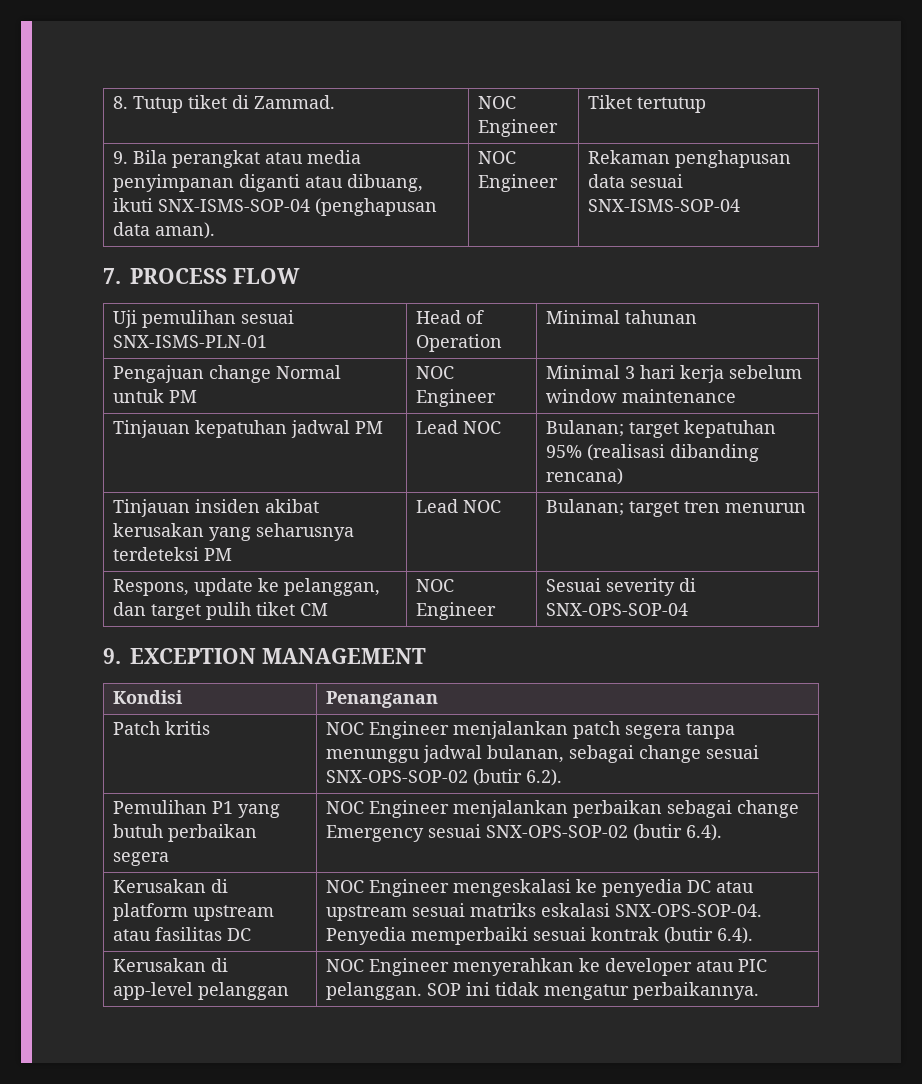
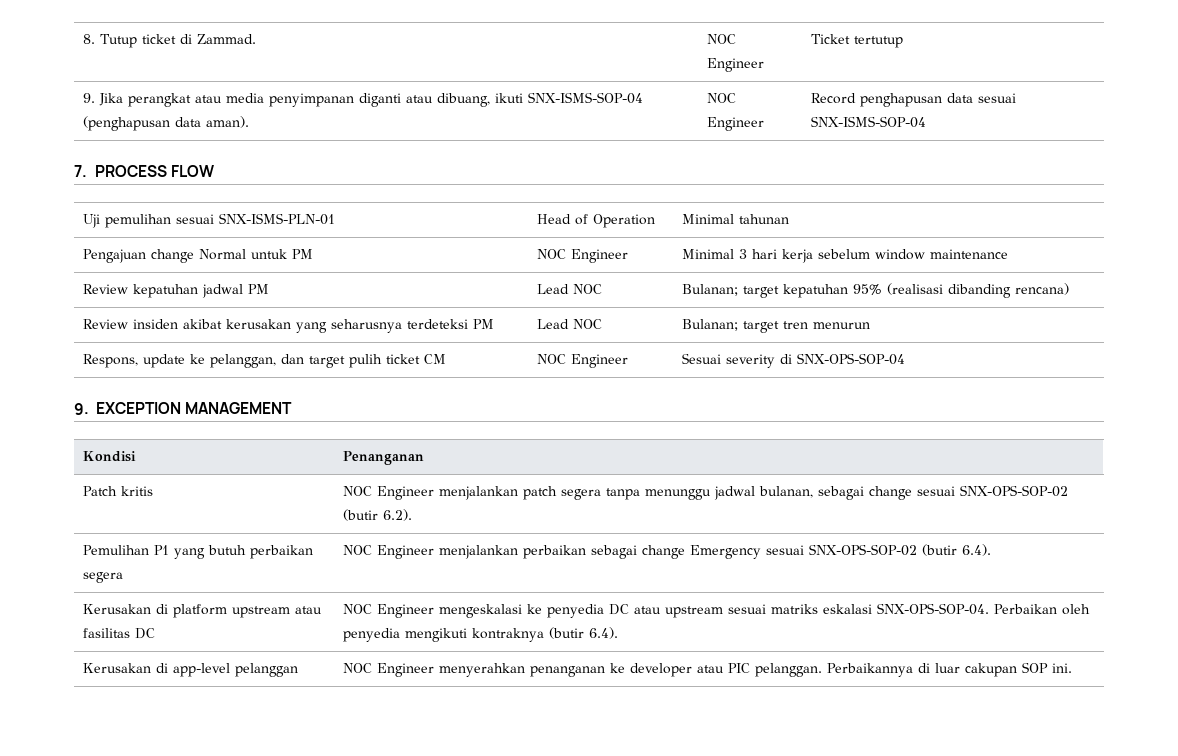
- 8. Tutup tiket di Zammad. | NOC Engineer | Tiket tertutup
+ 8. Tutup ticket di Zammad. | NOC Engineer | Ticket tertutup
- 9. Bila perangkat atau media penyimpanan diganti atau dibuang, ikuti SNX-ISMS-SOP-04 (penghapusan data aman). | NOC Engineer | Rekaman penghapusan data sesuai SNX-ISMS-SOP-04
+ 9. Jika perangkat atau media penyimpanan diganti atau dibuang, ikuti SNX-ISMS-SOP-04 (penghapusan data aman). | NOC Engineer | Record penghapusan data sesuai SNX-ISMS-SOP-04
- Tinjauan kepatuhan jadwal PM | Lead NOC | Bulanan; target kepatuhan 95% (realisasi dibanding rencana)
+ Review kepatuhan jadwal PM | Lead NOC | Bulanan; target kepatuhan 95% (realisasi dibanding rencana)
- Tinjauan insiden akibat kerusakan yang seharusnya terdeteksi PM | Lead NOC | Bulanan; target tren menurun
+ Review insiden akibat kerusakan yang seharusnya terdeteksi PM | Lead NOC | Bulanan; target tren menurun
- Respons, update ke pelanggan, dan target pulih tiket CM | NOC Engineer | Sesuai severity di SNX-OPS-SOP-04
+ Respons, update ke pelanggan, dan target pulih ticket CM | NOC Engineer | Sesuai severity di SNX-OPS-SOP-04
- Kerusakan di platform upstream atau fasilitas DC | NOC Engineer mengeskalasi ke penyedia DC atau upstream sesuai matriks eskalasi SNX-OPS-SOP-04. Penyedia memperbaiki sesuai kontrak (butir 6.4).
+ Kerusakan di platform upstream atau fasilitas DC | NOC Engineer mengeskalasi ke penyedia DC atau upstream sesuai matriks eskalasi SNX-OPS-SOP-04. Perbaikan oleh penyedia mengikuti kontraknya (butir 6.4).
- Kerusakan di app-level pelanggan | NOC Engineer menyerahkan ke developer atau PIC pelanggan. SOP ini tidak mengatur perbaikannya.
+ Kerusakan di app-level pelanggan | NOC Engineer menyerahkan penanganan ke developer atau PIC pelanggan. Perbaikannya di luar cakupan SOP ini.

